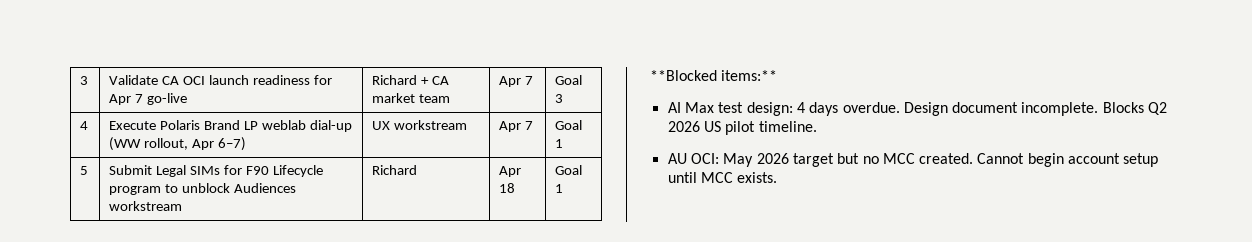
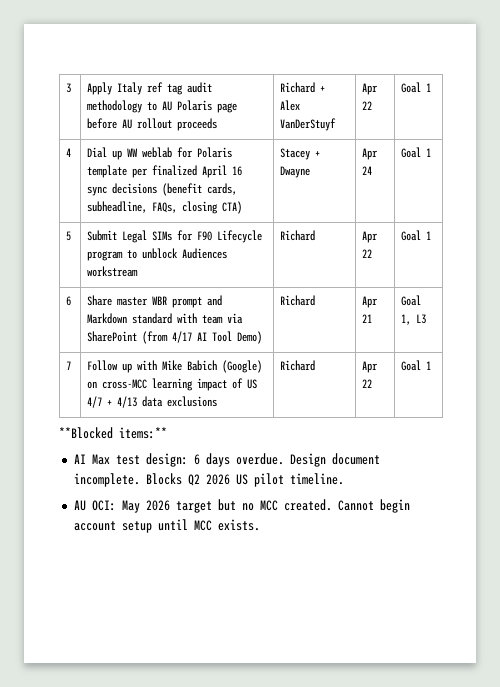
- 3 | Validate CA OCI launch readiness for Apr 7 go-live | Richard + CA market team | Apr 7 | Goal 3
+ 3 | Apply Italy ref tag audit methodology to AU Polaris page before AU rollout proceeds | Richard + Alex VanDerStuyf | Apr 22 | Goal 1
- 4 | Execute Polaris Brand LP weblab dial-up (WW rollout, Apr 6–7) | UX workstream | Apr 7 | Goal 1
+ 4 | Dial up WW weblab for Polaris template per finalized April 16 sync decisions (benefit cards, subheadline, FAQs, closing CTA) | Stacey + Dwayne | Apr 24 | Goal 1
- 5 | Submit Legal SIMs for F90 Lifecycle program to unblock Audiences workstream | Richard | Apr 18 | Goal 1
+ 5 | Submit Legal SIMs for F90 Lifecycle program to unblock Audiences workstream | Richard | Apr 22 | Goal 1
+ 6 | Share master WBR prompt and Markdown standard with team via SharePoint (from 4/17 AI Tool Demo) | Richard | Apr 21 | Goal 1, L3
+ 7 | Follow up with Mike Babich (Google) on cross-MCC learning impact of US 4/7 + 4/13 data exclusions | Richard | Apr 22 | Goal 1
- AI Max test design: 4 days overdue.
+ AI Max test design: 6 days overdue.

